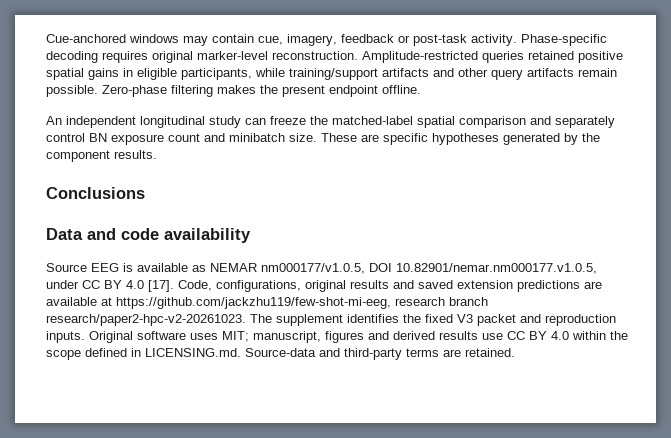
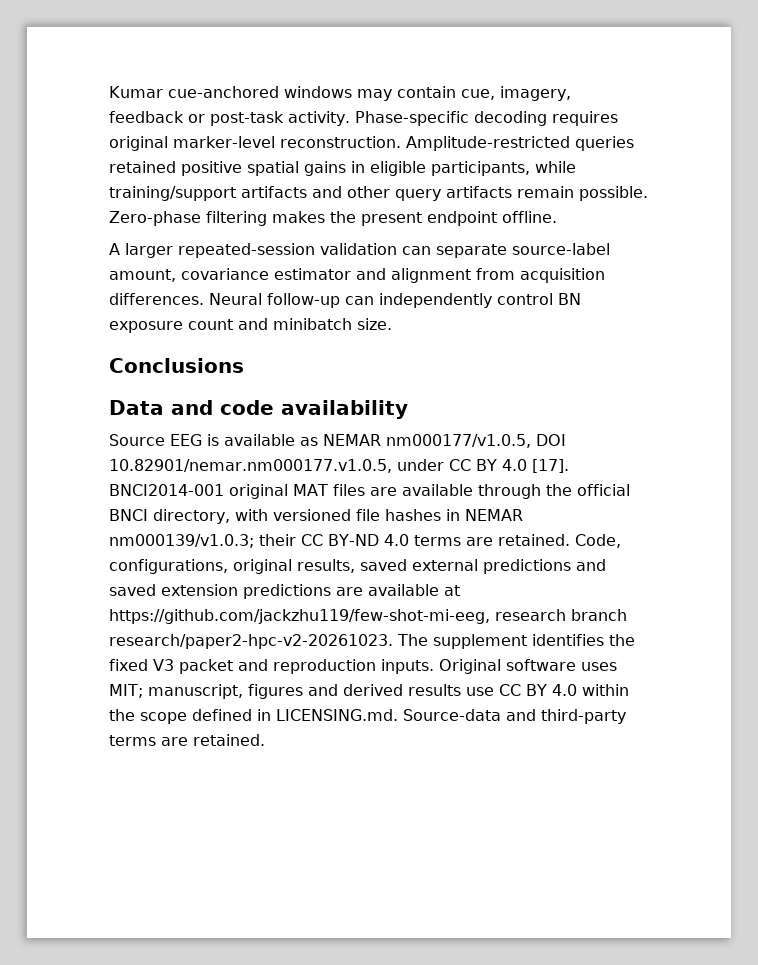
- Cue-anchored windows may contain cue, imagery, feedback or post-task activity.
+ Kumar cue-anchored windows may contain cue, imagery, feedback or post-task activity.
- An independent longitudinal study can freeze the matched-label spatial comparison and separately control BN exposure count and minibatch size. These are specific hypotheses generated by the component results.
+ A larger repeated-session validation can separate source-label amount, covariance estimator and alignment from acquisition differences. Neural follow-up can independently control BN exposure count and minibatch size.
- Code, configurations, original results and saved extension predictions are available at https://github.com/jackzhu119/few-shot-mi-eeg, research branch research/paper2-hpc-v2-20261023.
+ BNCI2014-001 original MAT files are available through the official BNCI directory, with versioned file hashes in NEMAR nm000139/v1.0.3; their CC BY-ND 4.0 terms are retained. Code, configurations, original results, saved external predictions and saved extension predictions are available at https://github.com/jackzhu119/few-shot-mi-eeg, research branch research/paper2-hpc-v2-20261023.

